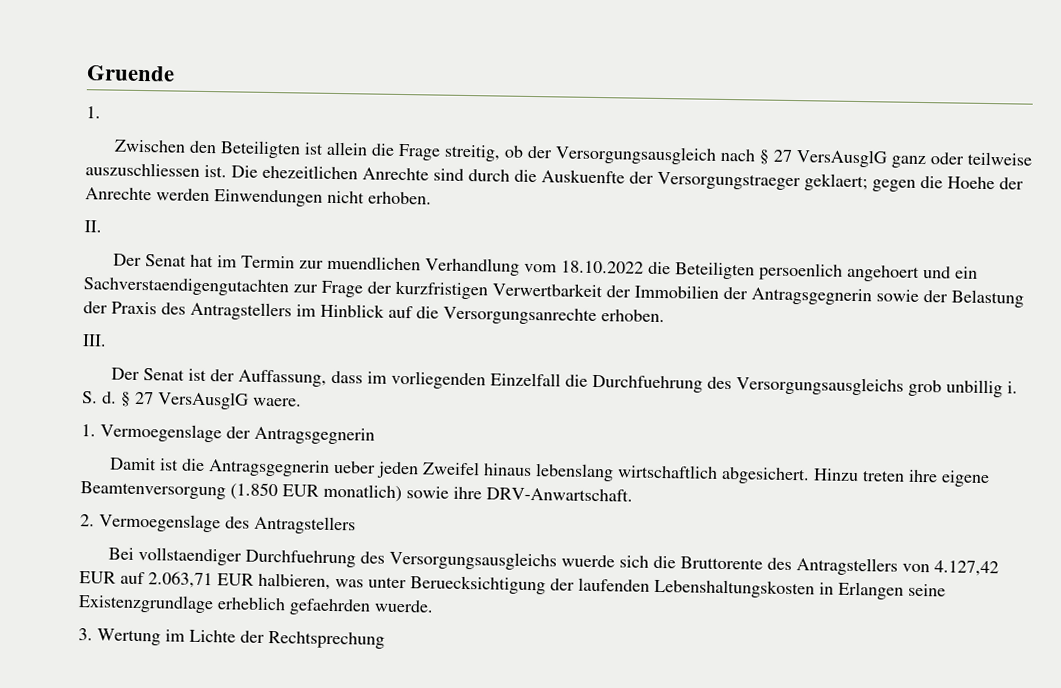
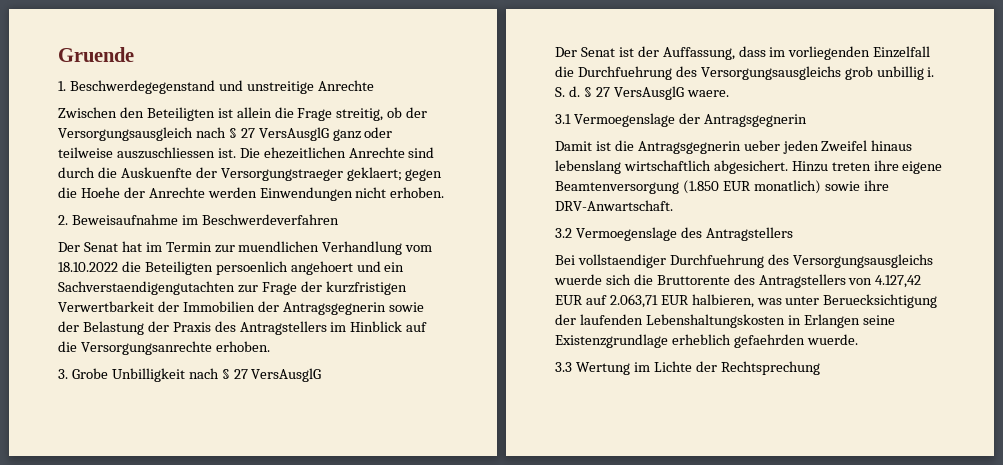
  Gruende
- 1.
+ 1. Beschwerdegegenstand und unstreitige Anrechte
- II.
+ 2. Beweisaufnahme im Beschwerdeverfahren
- III.
+ 3. Grobe Unbilligkeit nach § 27 VersAusglG
- 1. Vermoegenslage der Antragsgegnerin
+ 3.1 Vermoegenslage der Antragsgegnerin
- 2. Vermoegenslage des Antragstellers
+ 3.2 Vermoegenslage des Antragstellers
- 3. Wertung im Lichte der Rechtsprechung
+ 3.3 Wertung im Lichte der Rechtsprechung

